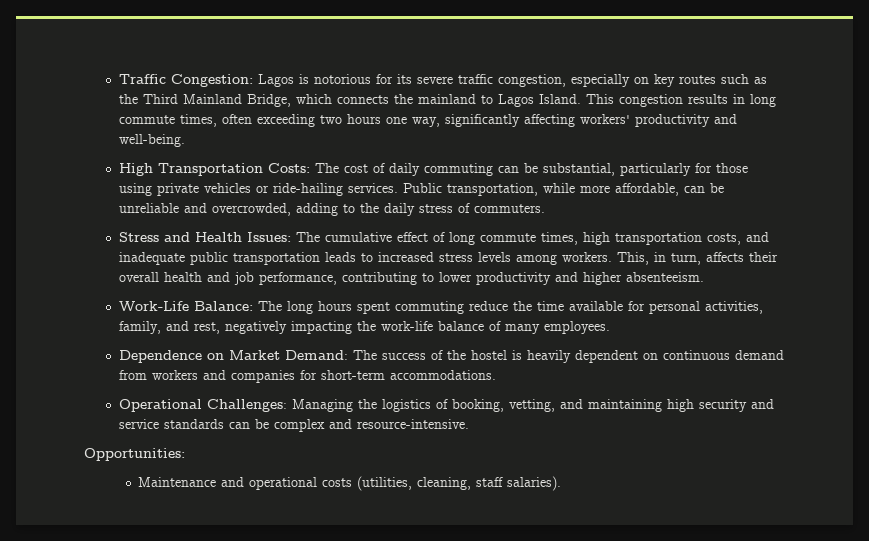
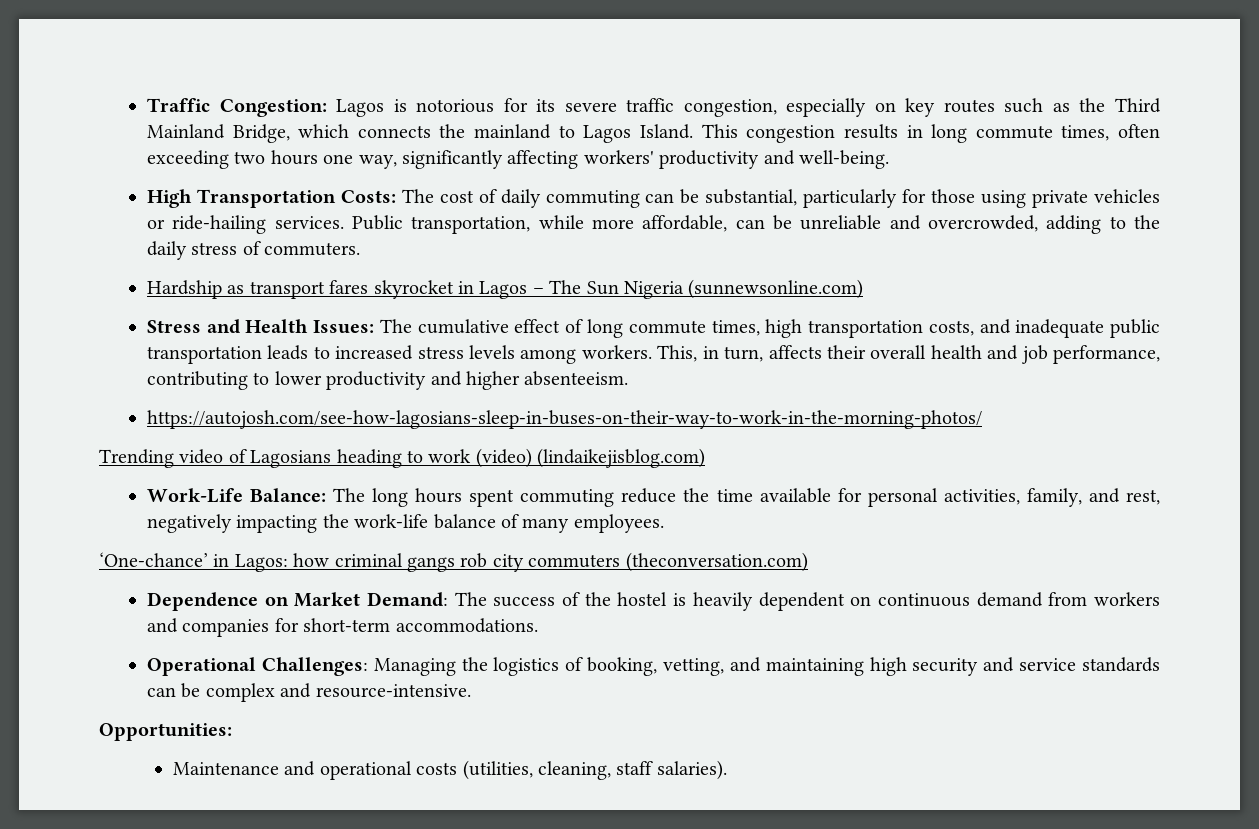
+ Hardship as transport fares skyrocket in Lagos – The Sun Nigeria (sunnewsonline.com)
+ https://autojosh.com/see-how-lagosians-sleep-in-buses-on-their-way-to-work-in-the-morning-photos/
+ Trending video of Lagosians heading to work (video) (lindaikejisblog.com)
+ ‘One-chance’ in Lagos: how criminal gangs rob city commuters (theconversation.com)

